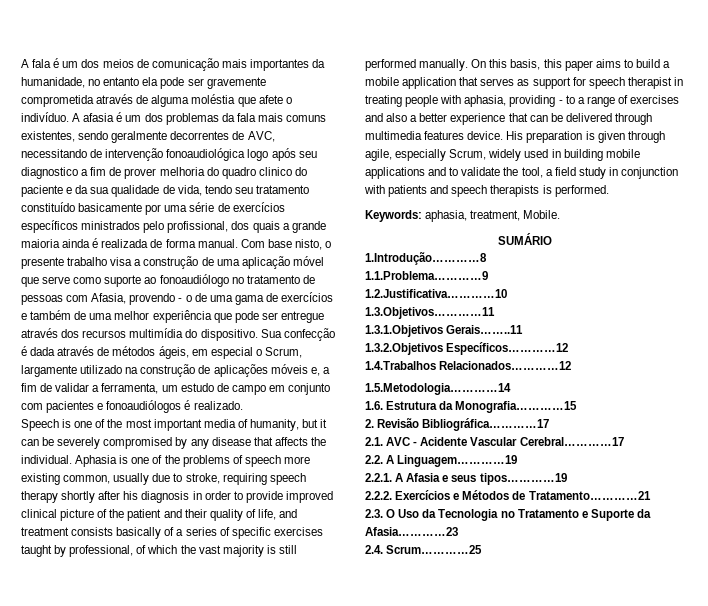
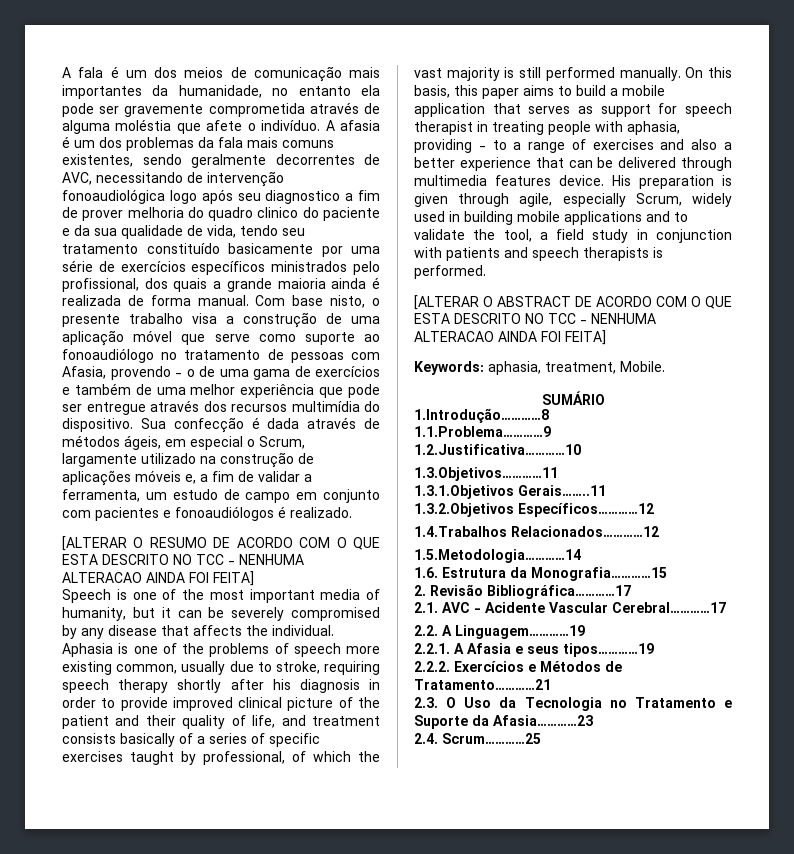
+ [ALTERAR O RESUMO DE ACORDO COM O QUE ESTA DESCRITO NO TCC - NENHUMA ALTERACAO AINDA FOI FEITA]
+ [ALTERAR O ABSTRACT DE ACORDO COM O QUE ESTA DESCRITO NO TCC - NENHUMA ALTERACAO AINDA FOI FEITA]

